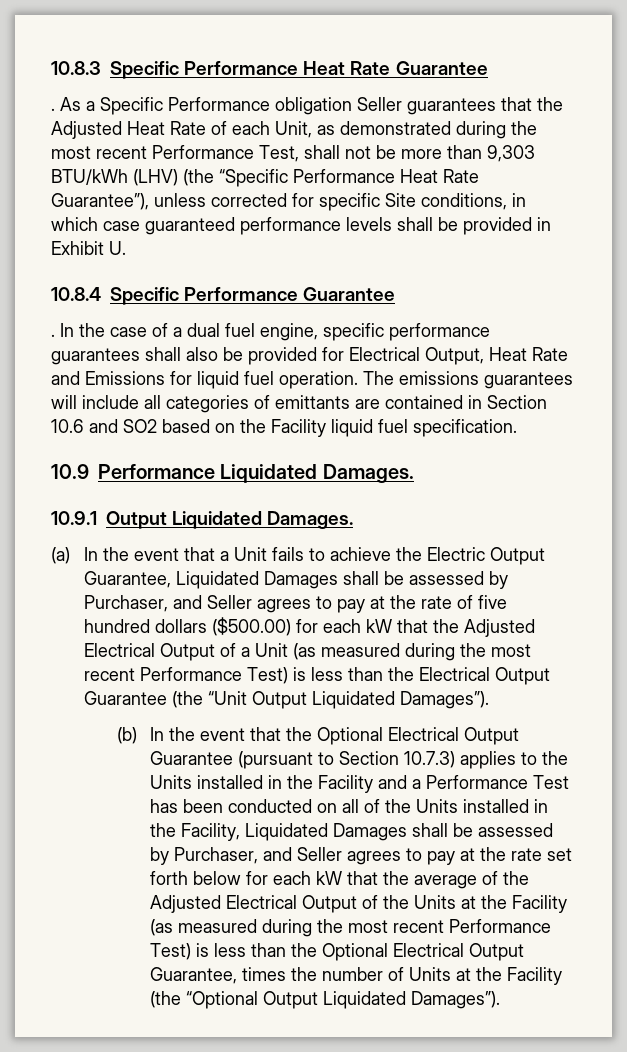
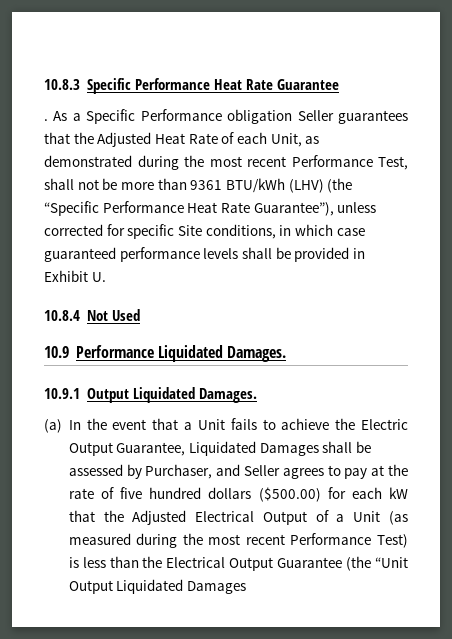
- As a Specific Performance obligation Seller guarantees that the Adjusted Heat Rate of each Unit, as demonstrated during the most recent Performance Test, shall not be more than 9,303 BTU/kWh (LHV) (the “Specific Performance Heat Rate Guarantee”), unless corrected for specific Site conditions, in which case guaranteed performance levels shall be provided in Exhibit U.
+ As a Specific Performance obligation Seller guarantees that the Adjusted Heat Rate of each Unit, as demonstrated during the most recent Performance Test, shall not be more than 9361 BTU/kWh (LHV) (the “Specific Performance Heat Rate Guarantee”), unless corrected for specific Site conditions, in which case guaranteed performance levels shall be provided in Exhibit U.
- 10.8.4 Specific Performance Guarantee
- . In the case of a dual fuel engine, specific performance guarantees shall also be provided for Electrical Output, Heat Rate and Emissions for liquid fuel operation. The emissions guarantees will include all categories of emittants are contained in Section 10.6 and SO2 based on the Facility liquid fuel specification.
+ 10.8.4 Not Used
- (a) In the event that a Unit fails to achieve the Electric Output Guarantee, Liquidated Damages shall be assessed by Purchaser, and Seller agrees to pay at the rate of five hundred dollars ($500.00) for each kW that the Adjusted Electrical Output of a Unit (as measured during the most recent Performance Test) is less than the Electrical Output Guarantee (the “Unit Output Liquidated Damages”).
- (b) In the event that the Optional Electrical Output Guarantee (pursuant to Section 10.7.3) applies to the Units installed in the Facility and a Performance Test has been conducted on all of the Units installed in the Facility, Liquidated Damages shall be assessed by Purchaser, and Seller agrees to pay at the rate set forth below for each kW that the average of the Adjusted Electrical Output of the Units at the Facility (as measured during the most recent Performance Test) is less than the Optional Electrical Output Guarantee, times the number of Units at the Facility (the “Optional Output Liquidated Damages”).
+ (a) In the event that a Unit fails to achieve the Electric Output Guarantee, Liquidated Damages shall be assessed by Purchaser, and Seller agrees to pay at the rate of five hundred dollars ($500.00) for each kW that the Adjusted Electrical Output of a Unit (as measured during the most recent Performance Test) is less than the Electrical Output Guarantee (the “Unit Output Liquidated Damages

